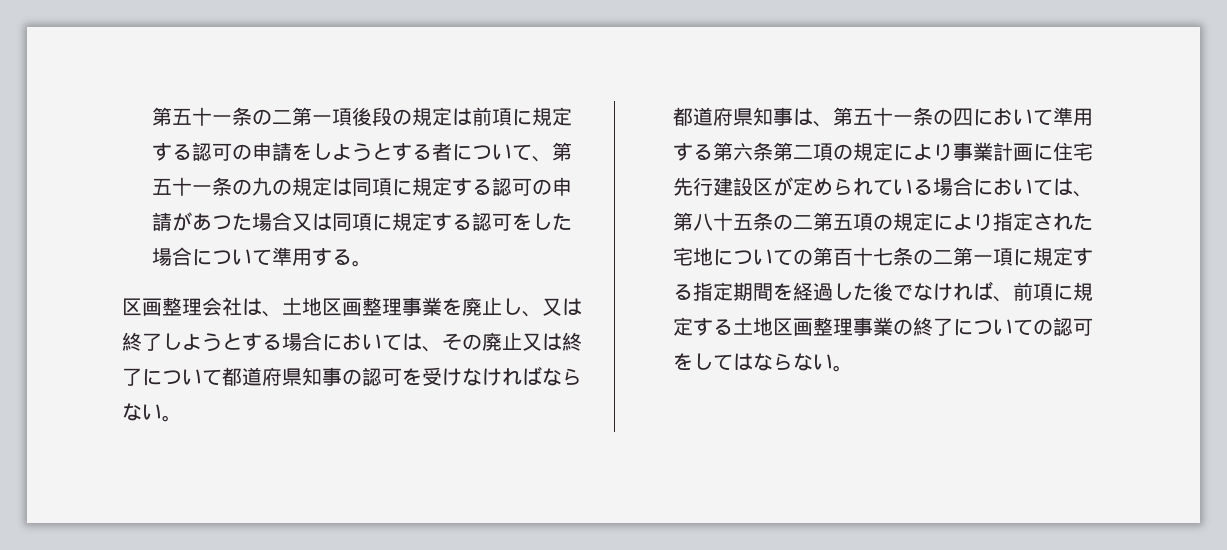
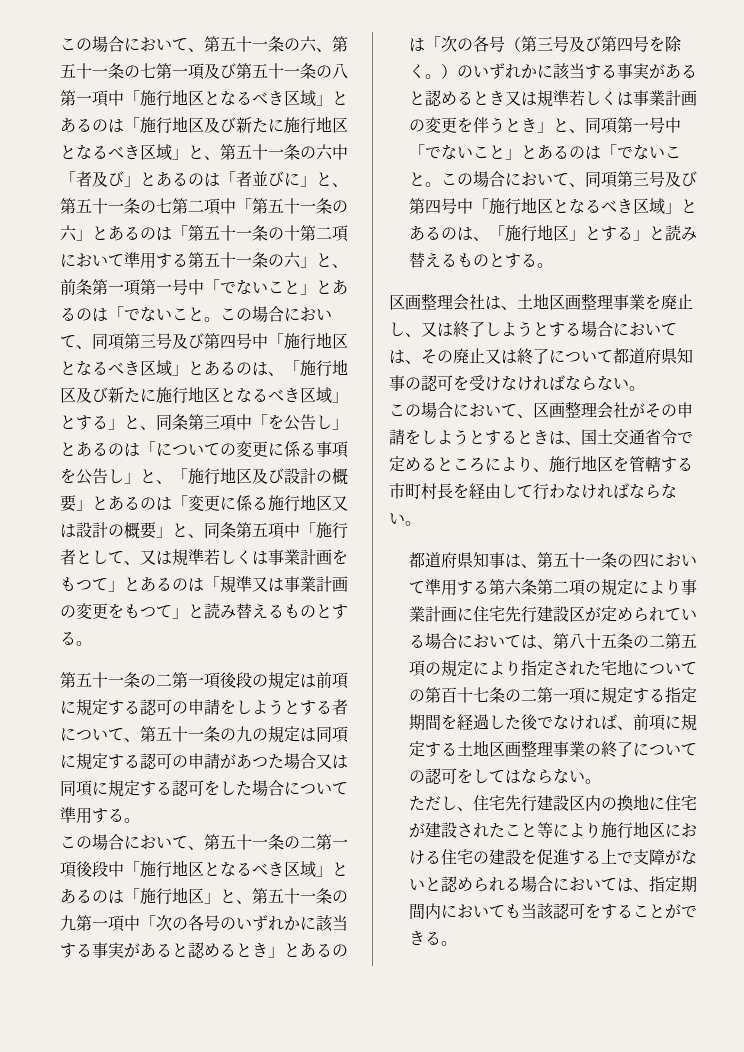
+ この場合において、第五十一条の六、第五十一条の七第一項及び第五十一条の八第一項中「施行地区となるべき区域」とあるのは「施行地区及び新たに施行地区となるべき区域」と、第五十一条の六中「者及び」とあるのは「者並びに」と、第五十一条の七第二項中「第五十一条の六」とあるのは「第五十一条の十第二項において準用する第五十一条の六」と、前条第一項第一号中「でないこと」とあるのは「でないこと。この場合において、同項第三号及び第四号中「施行地区となるべき区域」とあるのは、「施行地区及び新たに施行地区となるべき区域」とする」と、同条第三項中「を公告し」とあるのは「についての変更に係る事項を公告し」と、「施行地区及び設計の概要」とあるのは「変更に係る施行地区又は設計の概要」と、同条第五項中「施行者として、又は規準若しくは事業計画をもつて」とあるのは「規準又は事業計画の変更をもつて」と読み替えるものとする。
+ この場合において、第五十一条の二第一項後段中「施行地区となるべき区域」とあるのは「施行地区」と、第五十一条の九第一項中「次の各号のいずれかに該当する事実があると認めるとき」とあるのは「次の各号（第三号及び第四号を除く。）のいずれかに該当する事実があると認めるとき又は規準若しくは事業計画の変更を伴うとき」と、同項第一号中「でないこと」とあるのは「でないこと。この場合において、同項第三号及び第四号中「施行地区となるべき区域」とあるのは、「施行地区」とする」と読み替えるものとする。
+ この場合において、区画整理会社がその申請をしようとするときは、国土交通省令で定めるところにより、施行地区を管轄する市町村長を経由して行わなければならない。
+ ただし、住宅先行建設区内の換地に住宅が建設されたこと等により施行地区における住宅の建設を促進する上で支障がないと認められる場合においては、指定期間内においても当該認可をすることができる。

